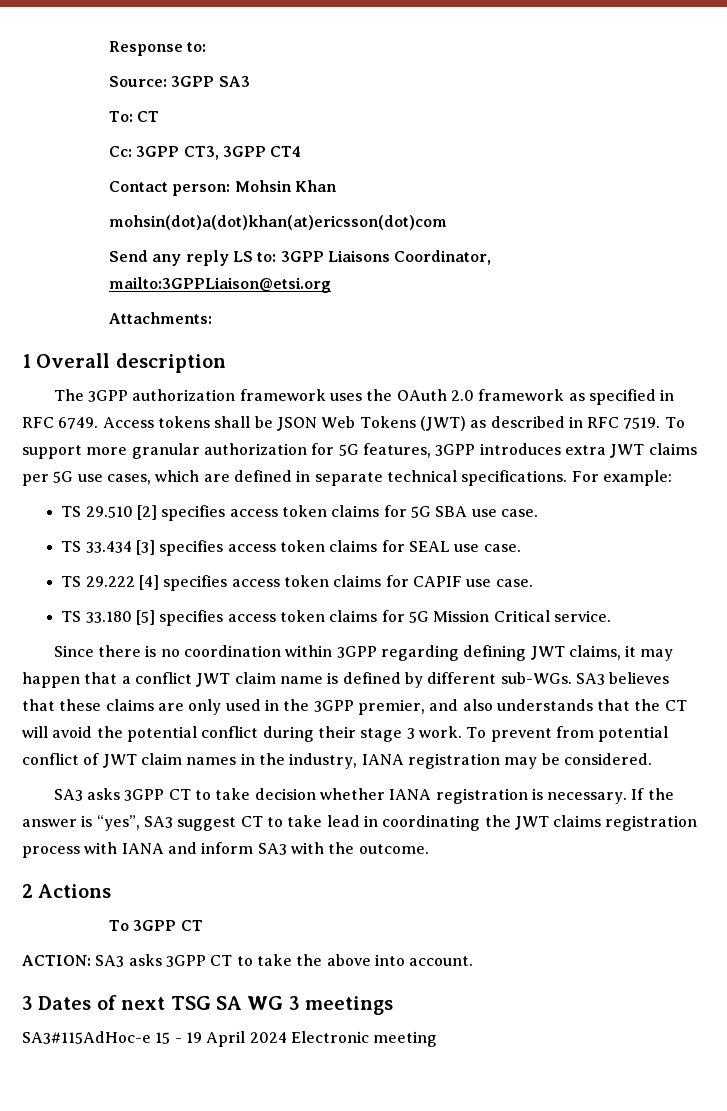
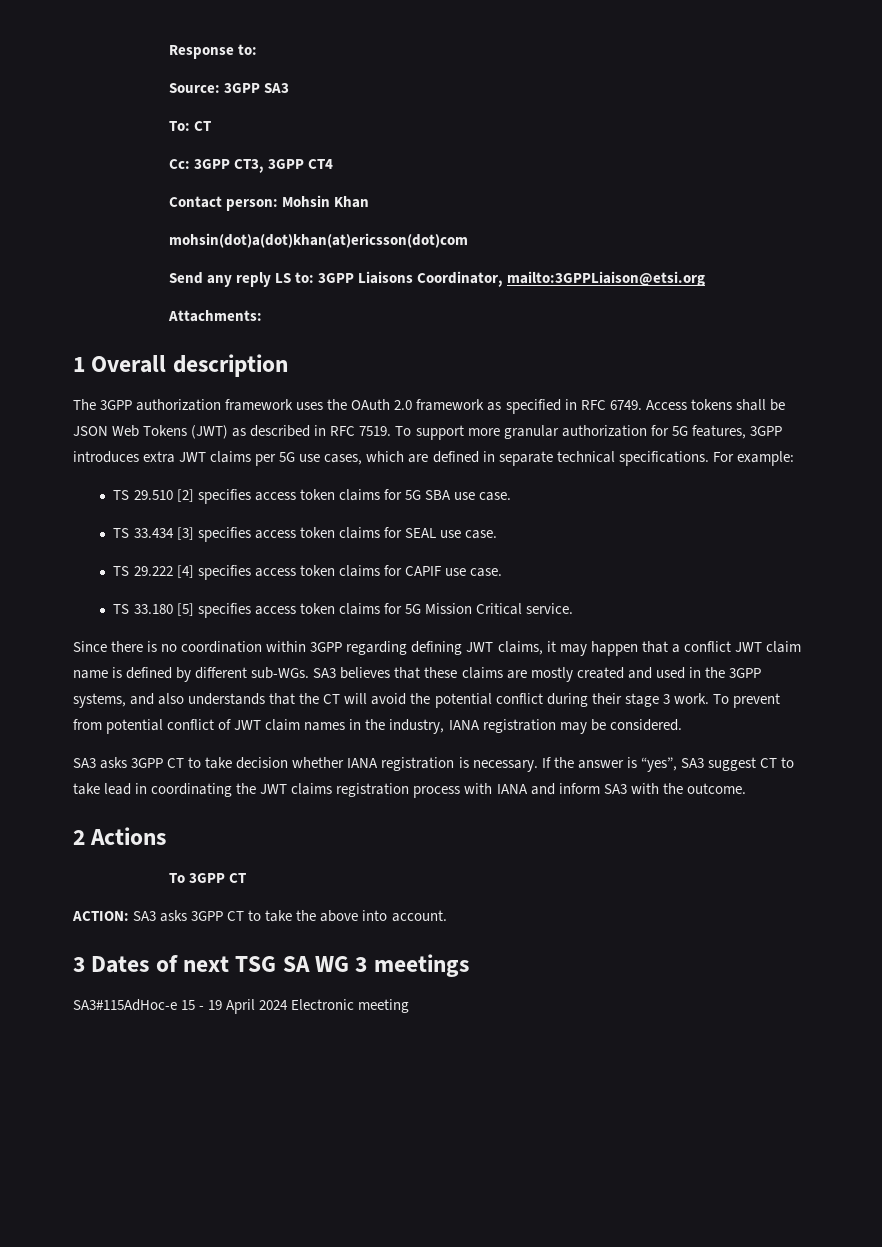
- SA3 believes that these claims are only used in the 3GPP premier, and also understands that the CT will avoid the potential conflict during their stage 3 work.
+ SA3 believes that these claims are mostly created and used in the 3GPP systems, and also understands that the CT will avoid the potential conflict during their stage 3 work.

